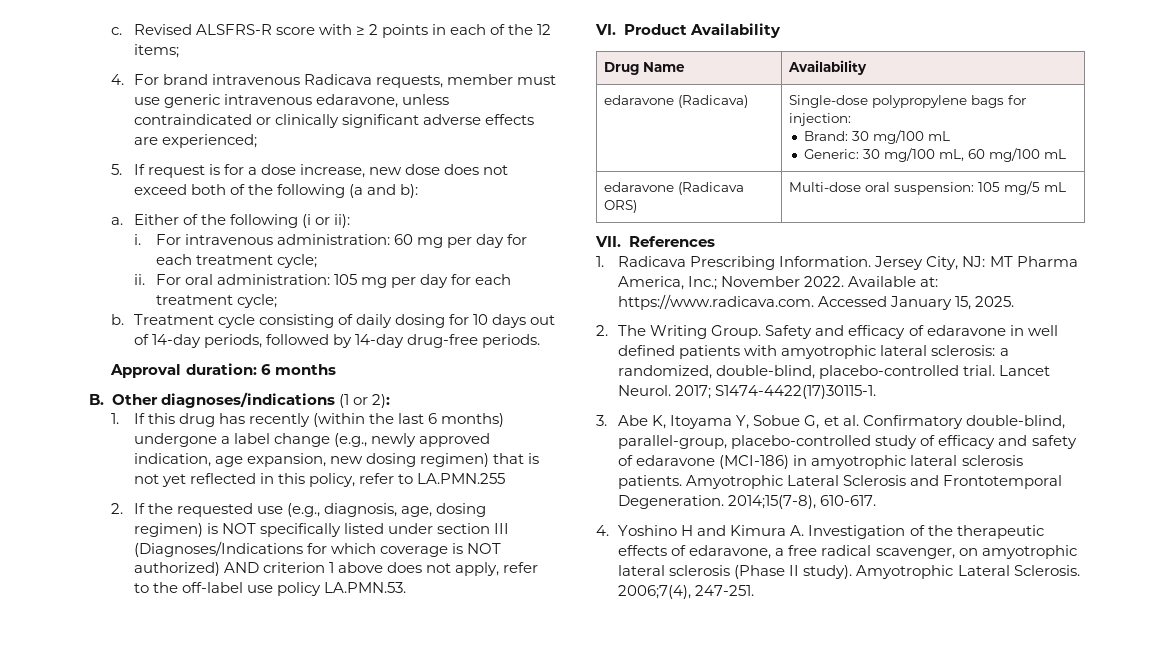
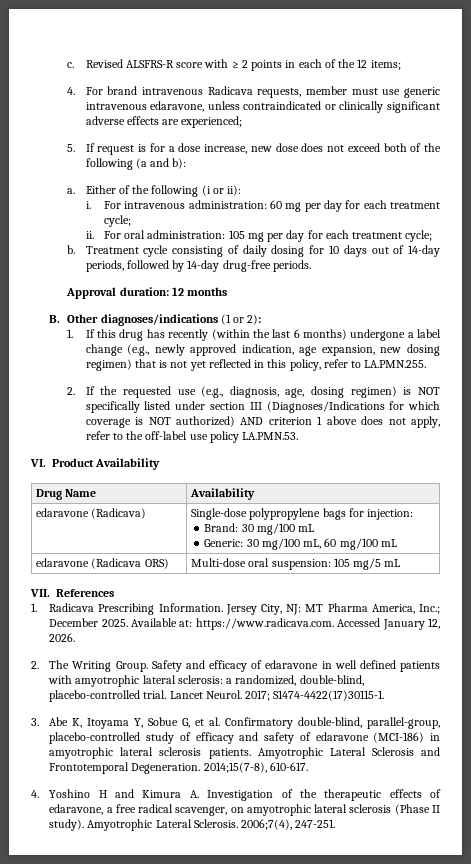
- Approval duration: 6 months
+ Approval duration: 12 months
- 1. If this drug has recently (within the last 6 months) undergone a label change (e.g., newly approved indication, age expansion, new dosing regimen) that is not yet reflected in this policy, refer to LA.PMN.255
+ 1. If this drug has recently (within the last 6 months) undergone a label change (e.g., newly approved indication, age expansion, new dosing regimen) that is not yet reflected in this policy, refer to LA.PMN.255.
- Jersey City, NJ: MT Pharma America, Inc.; November 2022.
+ Jersey City, NJ: MT Pharma America, Inc.; December 2025.
- Available at: https://www.radicava.com. Accessed January 15, 2025.
+ Available at: https://www.radicava.com. Accessed January 12, 2026.

